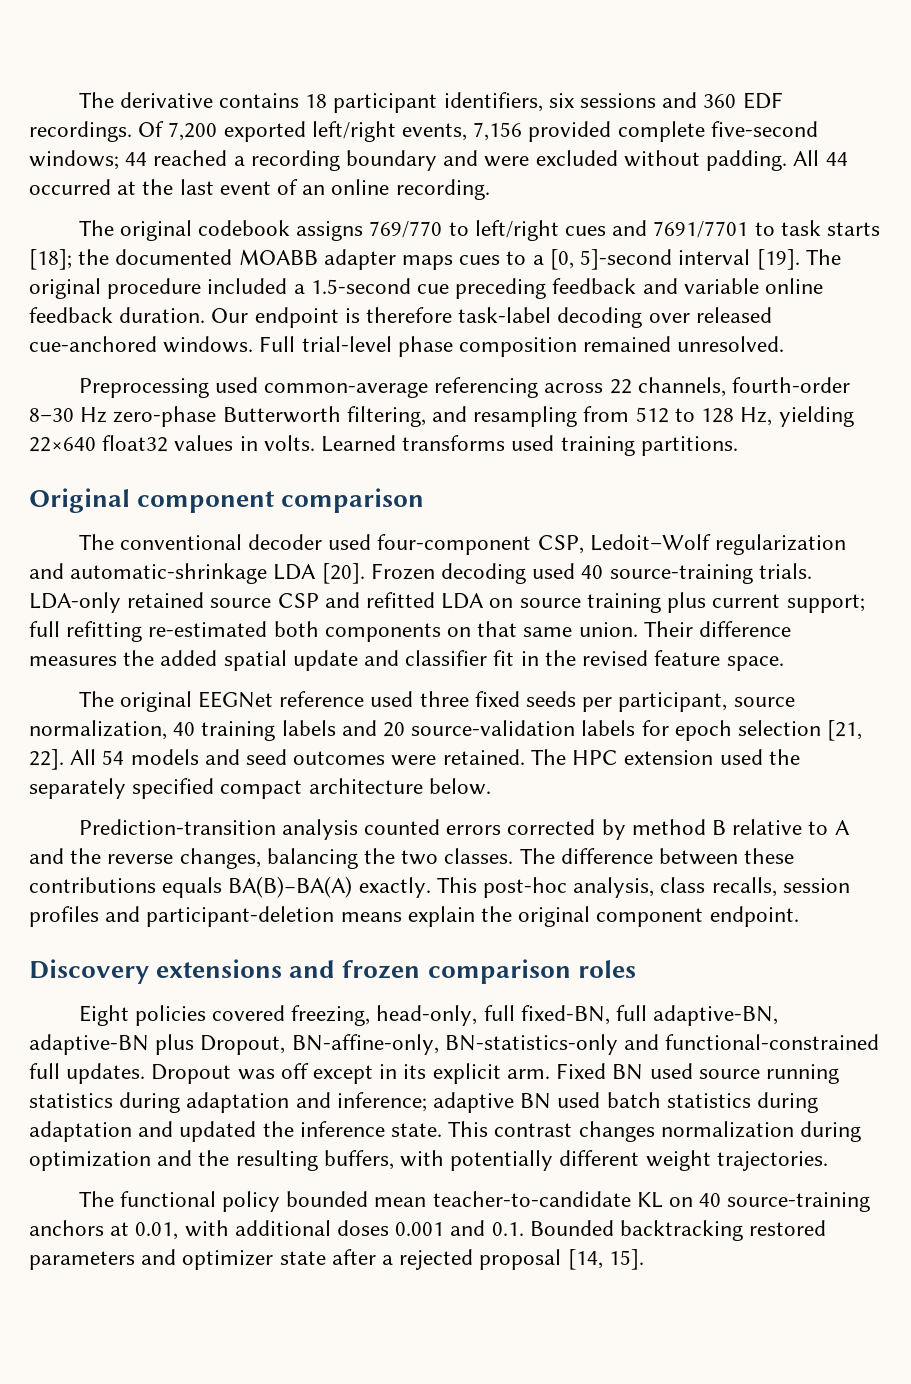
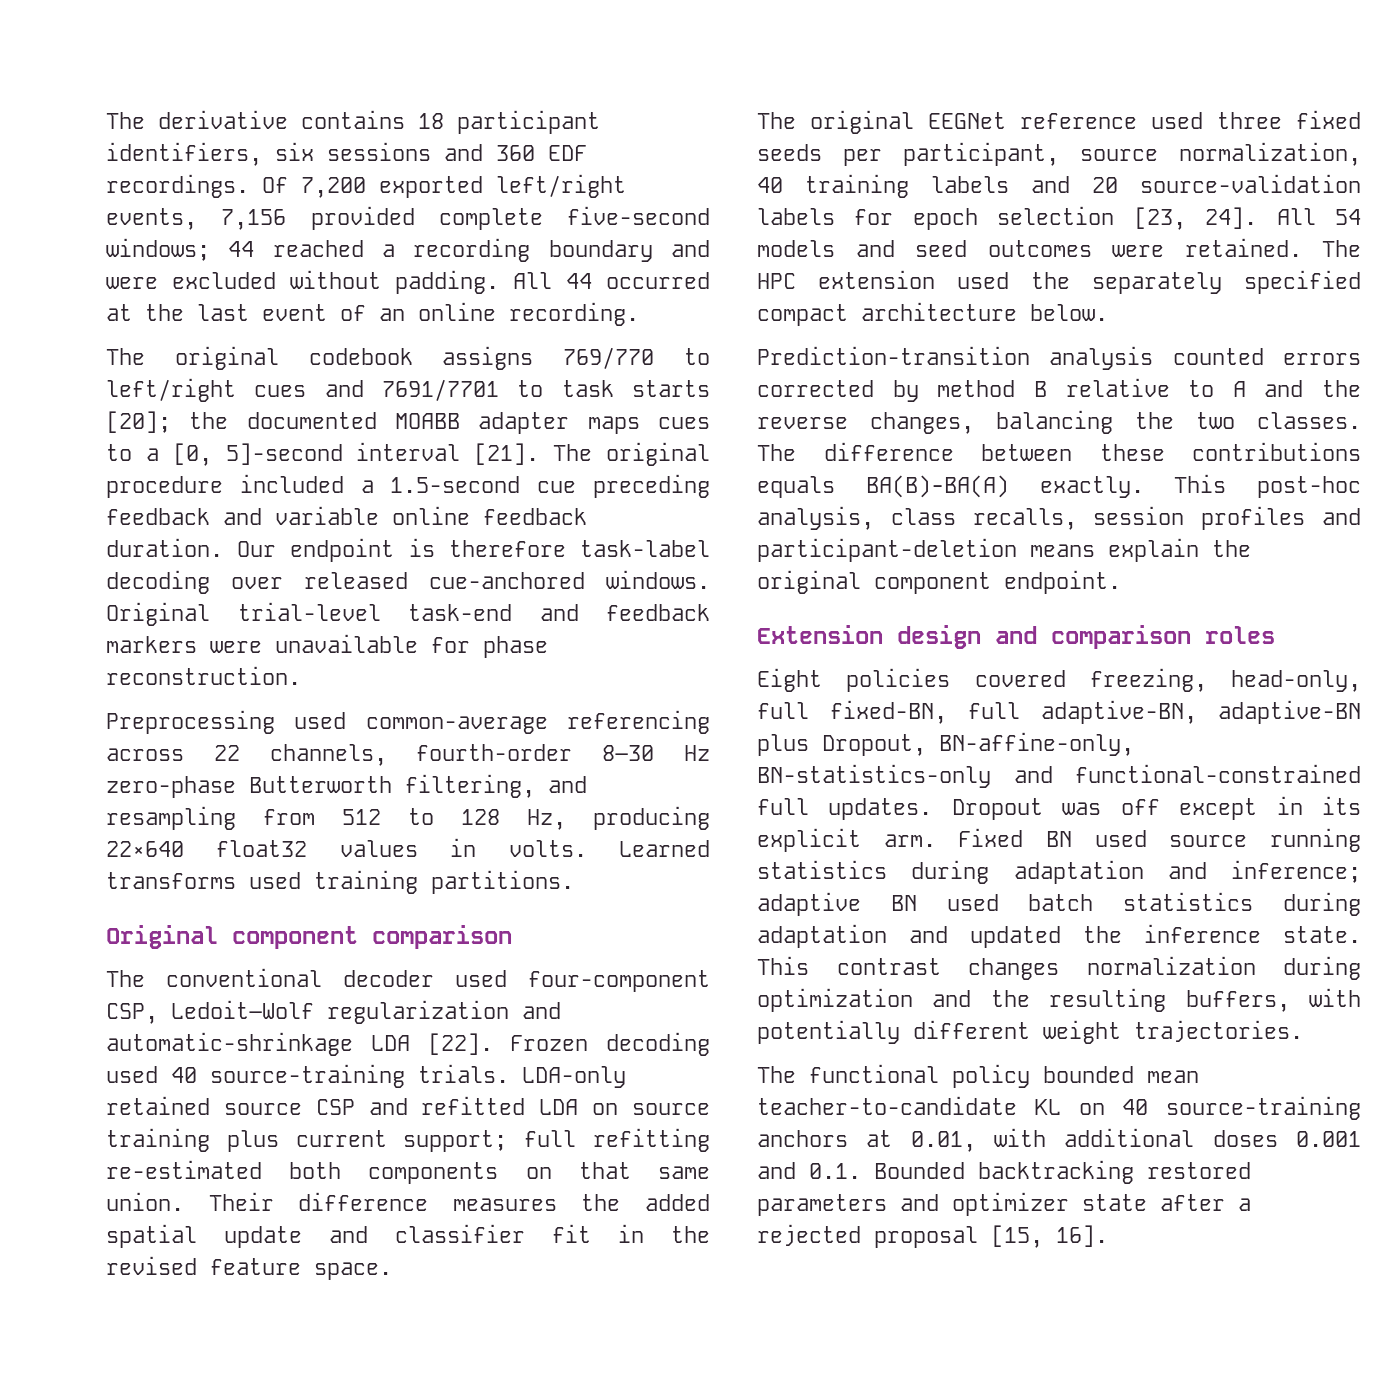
- The original codebook assigns 769/770 to left/right cues and 7691/7701 to task starts [18]; the documented MOABB adapter maps cues to a [0, 5]-second interval [19].
+ The original codebook assigns 769/770 to left/right cues and 7691/7701 to task starts [20]; the documented MOABB adapter maps cues to a [0, 5]-second interval [21].
- Full trial-level phase composition remained unresolved.
+ Original trial-level task-end and feedback markers were unavailable for phase reconstruction.
- Preprocessing used common-average referencing across 22 channels, fourth-order 8–30 Hz zero-phase Butterworth filtering, and resampling from 512 to 128 Hz, yielding 22×640 float32 values in volts.
+ Preprocessing used common-average referencing across 22 channels, fourth-order 8–30 Hz zero-phase Butterworth filtering, and resampling from 512 to 128 Hz, producing 22×640 float32 values in volts.
- The conventional decoder used four-component CSP, Ledoit–Wolf regularization and automatic-shrinkage LDA [20].
+ The conventional decoder used four-component CSP, Ledoit–Wolf regularization and automatic-shrinkage LDA [22].
- The original EEGNet reference used three fixed seeds per participant, source normalization, 40 training labels and 20 source-validation labels for epoch selection [21, 22].
+ The original EEGNet reference used three fixed seeds per participant, source normalization, 40 training labels and 20 source-validation labels for epoch selection [23, 24].
- Discovery extensions and frozen comparison roles
+ Extension design and comparison roles
- The functional policy bounded mean teacher-to-candidate KL on 40 source-training anchors at 0.01, with additional doses 0.001 and 0.1. Bounded backtracking restored parameters and optimizer state after a rejected proposal [14, 15].
+ The functional policy bounded mean teacher-to-candidate KL on 40 source-training anchors at 0.01, with additional doses 0.001 and 0.1. Bounded backtracking restored parameters and optimizer state after a rejected proposal [15, 16].

